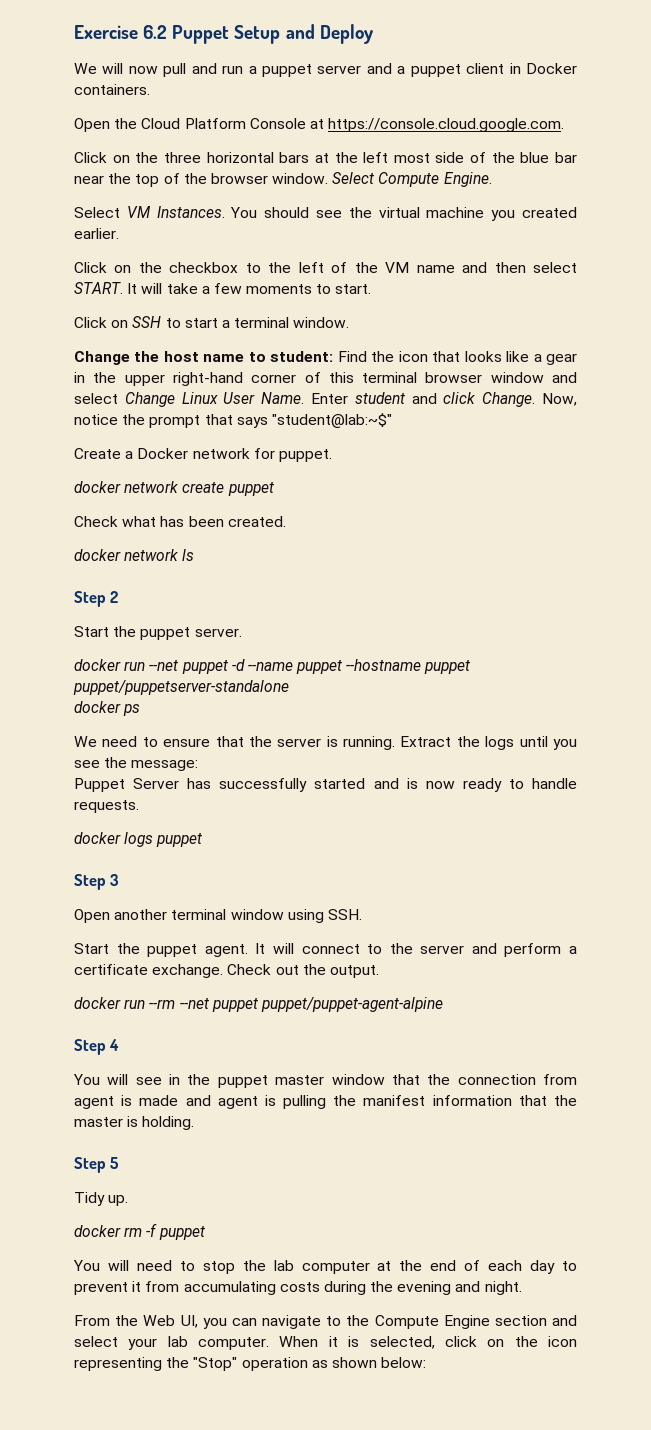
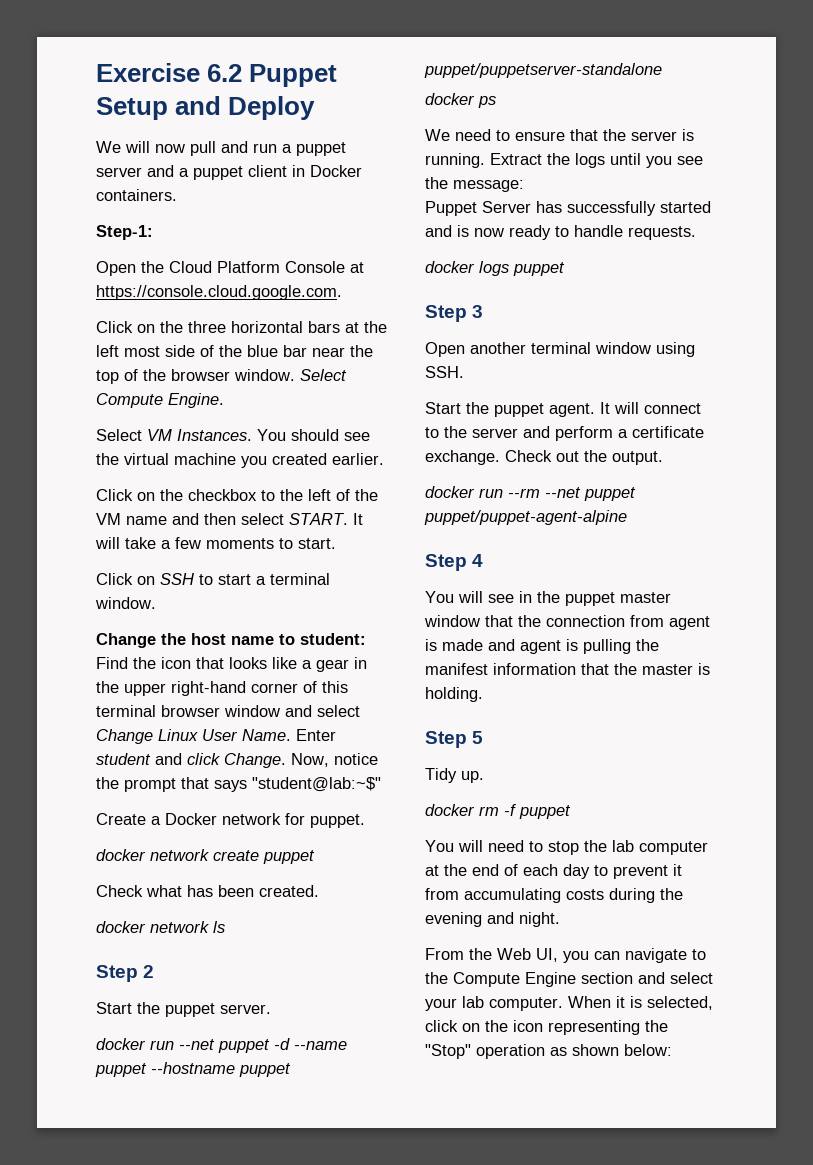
+ Step-1:

